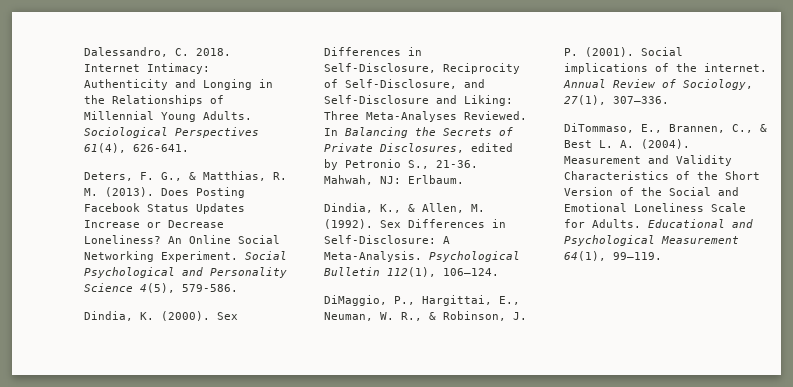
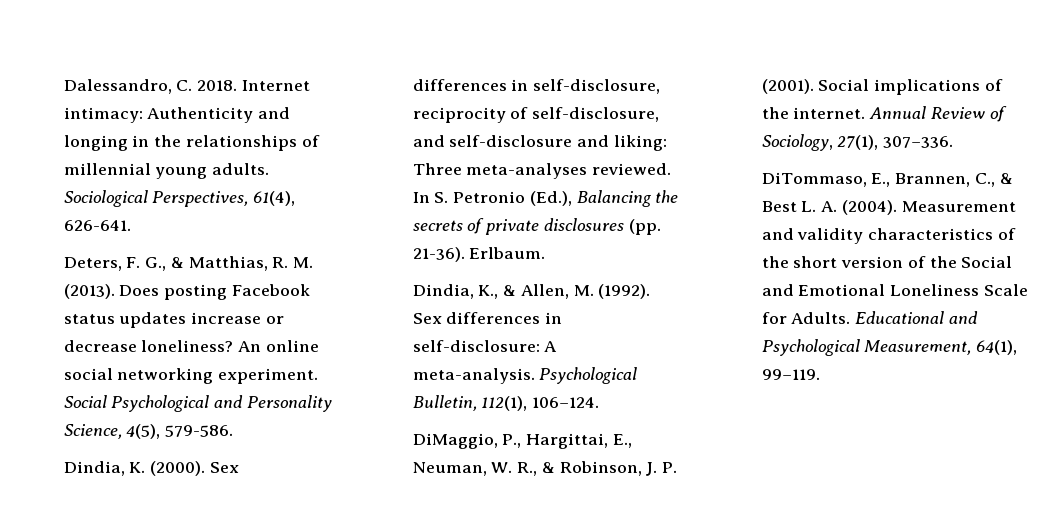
- Internet Intimacy: Authenticity and Longing in the Relationships of Millennial Young Adults. Sociological Perspectives 61(4), 626-641.
+ Internet intimacy: Authenticity and longing in the relationships of millennial young adults. Sociological Perspectives, 61(4), 626-641.
- Does Posting Facebook Status Updates Increase or Decrease Loneliness? An Online Social Networking Experiment.
+ Does posting Facebook status updates increase or decrease loneliness? An online social networking experiment.
- Social Psychological and Personality Science 4(5), 579-586.
+ Social Psychological and Personality Science, 4(5), 579-586.
- Sex Differences in Self-Disclosure, Reciprocity of Self-Disclosure, and Self-Disclosure and Liking: Three Meta-Analyses Reviewed. In Balancing the Secrets of Private Disclosures, edited by Petronio S., 21-36. Mahwah, NJ: Erlbaum.
+ Sex differences in self-disclosure, reciprocity of self-disclosure, and self-disclosure and liking: Three meta-analyses reviewed. In S. Petronio (Ed.), Balancing the secrets of private disclosures (pp. 21-36). Erlbaum.
- Sex Differences in Self-Disclosure: A Meta-Analysis. Psychological Bulletin 112(1), 106–124.
+ Sex differences in self-disclosure: A meta-analysis. Psychological Bulletin, 112(1), 106–124.
- Measurement and Validity Characteristics of the Short Version of the Social and Emotional Loneliness Scale for Adults.
+ Measurement and validity characteristics of the short version of the Social and Emotional Loneliness Scale for Adults.
- Educational and Psychological Measurement 64(1), 99–119.
+ Educational and Psychological Measurement, 64(1), 99–119.

